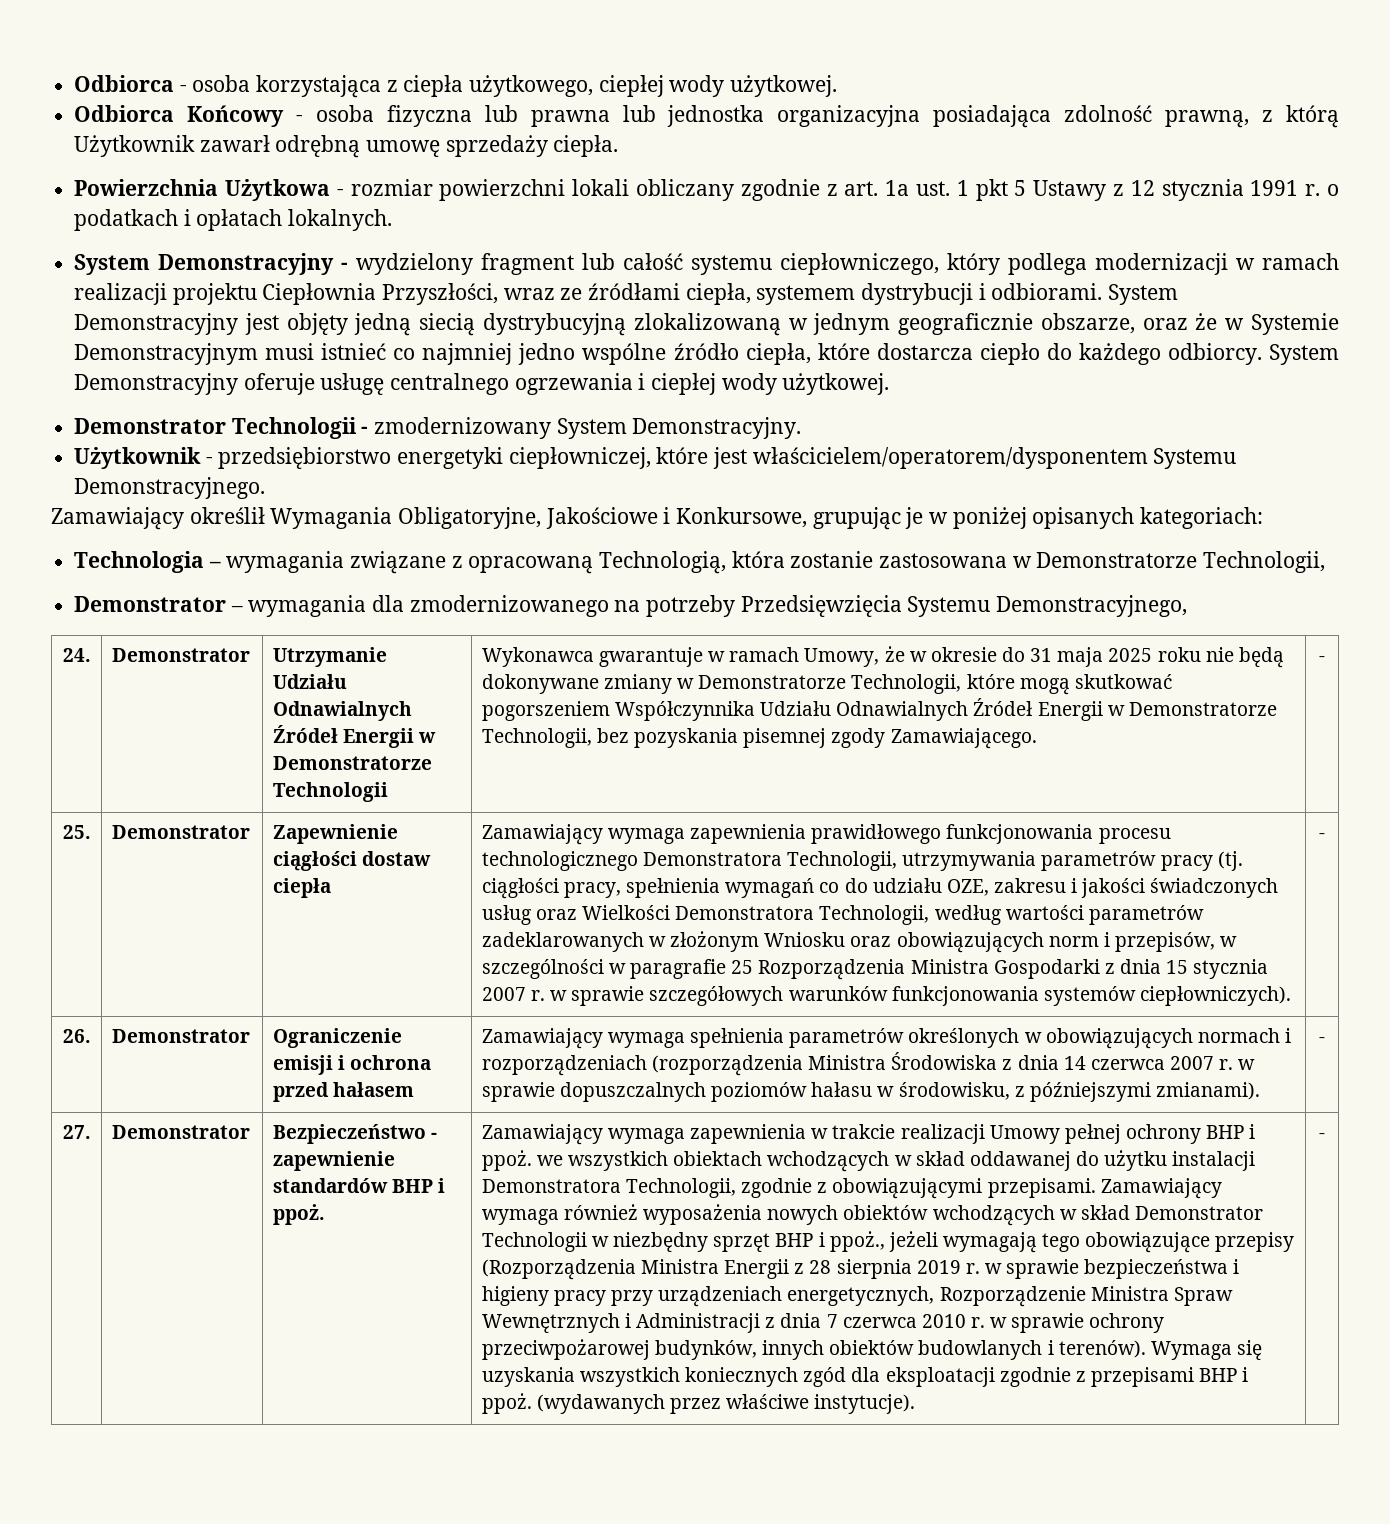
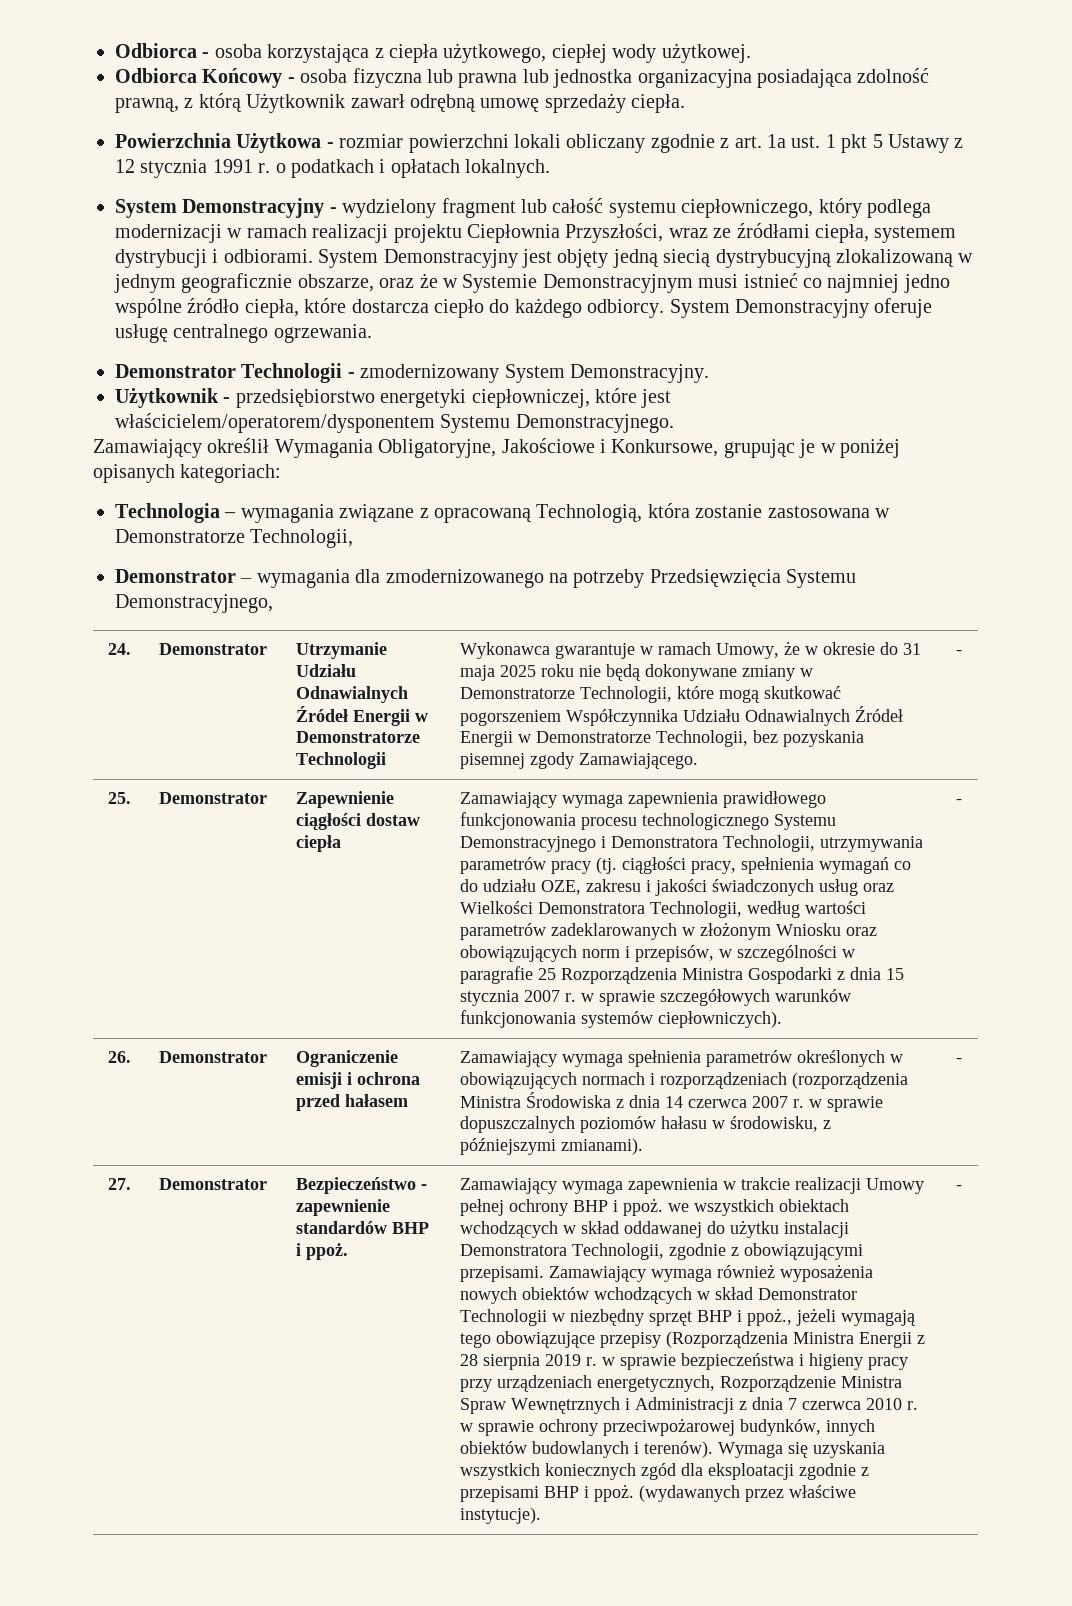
- System Demonstracyjny oferuje usługę centralnego ogrzewania i ciepłej wody użytkowej.
+ System Demonstracyjny oferuje usługę centralnego ogrzewania.
- Zamawiający wymaga zapewnienia prawidłowego funkcjonowania procesu technologicznego Demonstratora Technologii, utrzymywania parametrów pracy (tj. ciągłości pracy, spełnienia wymagań co do udziału OZE, zakresu i jakości świadczonych usług oraz Wielkości Demonstratora Technologii, według wartości parametrów zadeklarowanych w złożonym Wniosku oraz obowiązujących norm i przepisów, w szczególności w paragrafie 25 Rozporządzenia Ministra Gospodarki z dnia 15 stycznia 2007 r. w sprawie szczegółowych warunków funkcjonowania systemów ciepłowniczych).
+ Zamawiający wymaga zapewnienia prawidłowego funkcjonowania procesu technologicznego Systemu Demonstracyjnego i Demonstratora Technologii, utrzymywania parametrów pracy (tj. ciągłości pracy, spełnienia wymagań co do udziału OZE, zakresu i jakości świadczonych usług oraz Wielkości Demonstratora Technologii, według wartości parametrów zadeklarowanych w złożonym Wniosku oraz obowiązujących norm i przepisów, w szczególności w paragrafie 25 Rozporządzenia Ministra Gospodarki z dnia 15 stycznia 2007 r. w sprawie szczegółowych warunków funkcjonowania systemów ciepłowniczych).

